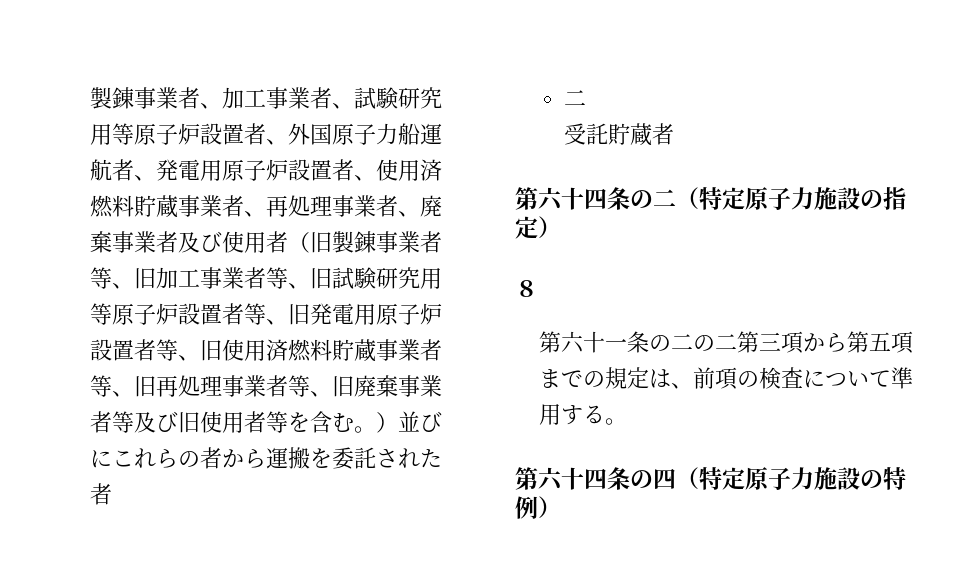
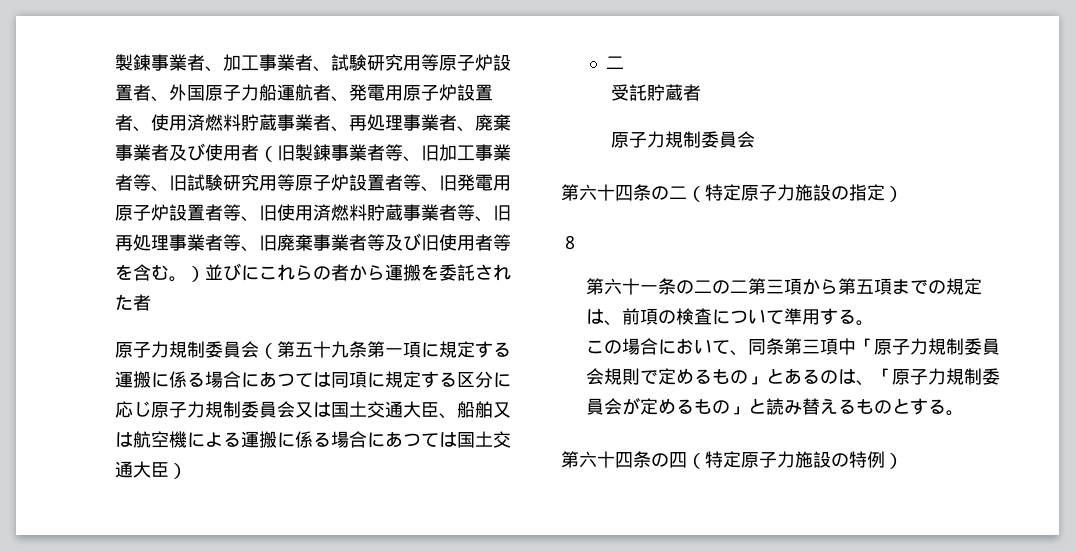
+ 原子力規制委員会（第五十九条第一項に規定する運搬に係る場合にあつては同項に規定する区分に応じ原子力規制委員会又は国土交通大臣、船舶又は航空機による運搬に係る場合にあつては国土交通大臣）
  受託貯蔵者
+ 原子力規制委員会
+ この場合において、同条第三項中「原子力規制委員会規則で定めるもの」とあるのは、「原子力規制委員会が定めるもの」と読み替えるものとする。

